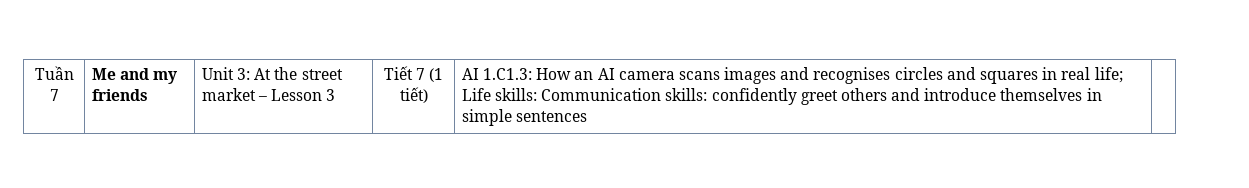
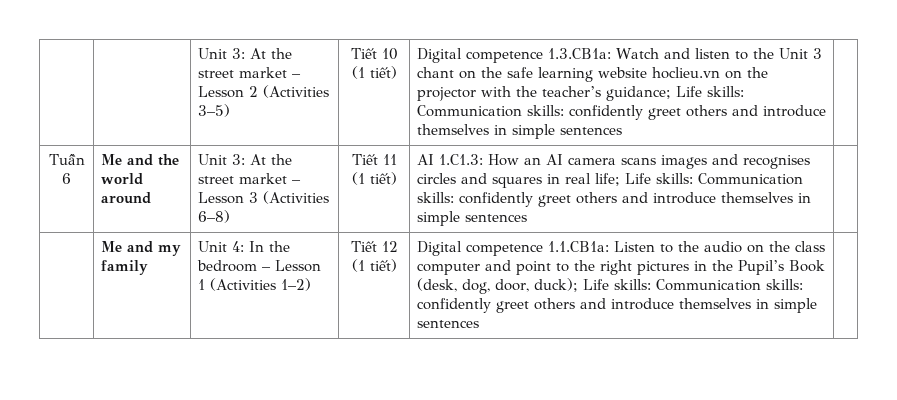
- Tuần 7 | Me and my friends
+ Unit 3: At the street market – Lesson 2 (Activities 3–5) | Tiết 10 (1 tiết) | Digital competence 1.3.CB1a: Watch and listen to the Unit 3 chant on the safe learning website hoclieu.vn on the projector with the teacher’s guidance; Life skills: Communication skills: confidently greet others and introduce themselves in simple sentences |
+ Tuần 6 | Me and the world around
- Unit 3: At the street market – Lesson 3 | Tiết 7 (1 tiết)
+ Unit 3: At the street market – Lesson 3 (Activities 6–8) | Tiết 11 (1 tiết)
+ Me and my family | Unit 4: In the bedroom – Lesson 1 (Activities 1–2) | Tiết 12 (1 tiết) | Digital competence 1.1.CB1a: Listen to the audio on the class computer and point to the right pictures in the Pupil’s Book (desk, dog, door, duck); Life skills: Communication skills: confidently greet others and introduce themselves in simple sentences

